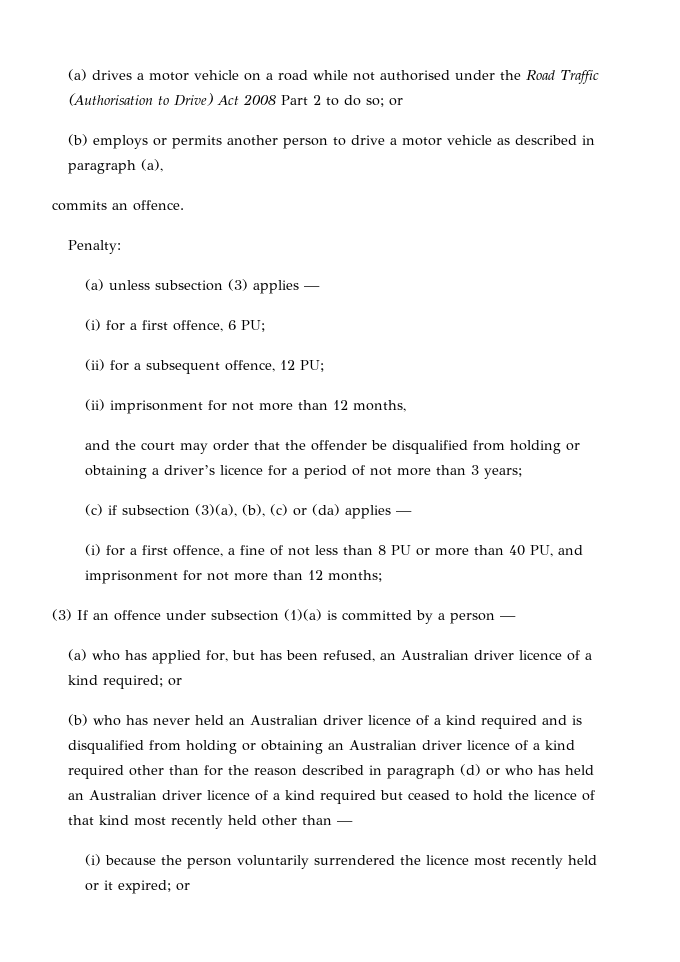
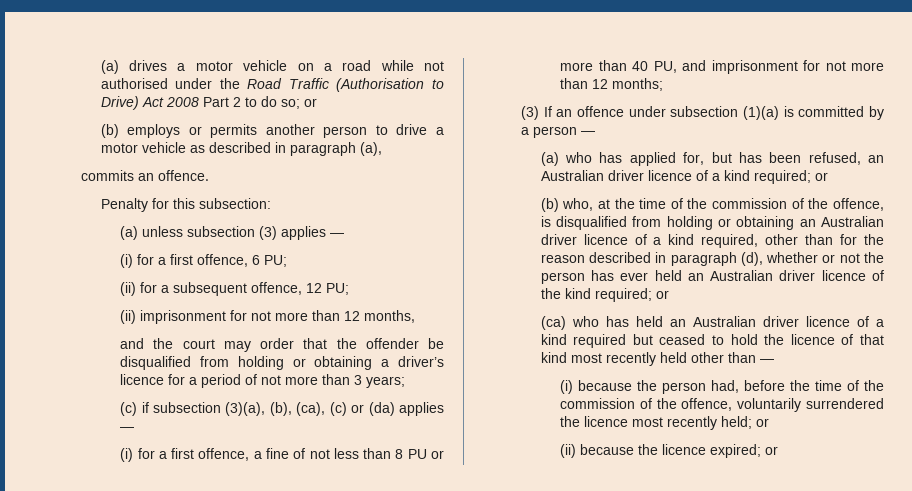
- Penalty:
+ Penalty for this subsection:
- (c) if subsection (3)(a), (b), (c) or (da) applies —
+ (c) if subsection (3)(a), (b), (ca), (c) or (da) applies —
- (b) who has never held an Australian driver licence of a kind required and is disqualified from holding or obtaining an Australian driver licence of a kind required other than for the reason described in paragraph (d) or who has held an Australian driver licence of a kind required but ceased to hold the licence of that kind most recently held other than —
+ (b) who, at the time of the commission of the offence, is disqualified from holding or obtaining an Australian driver licence of a kind required, other than for the reason described in paragraph (d), whether or not the person has ever held an Australian driver licence of the kind required; or
+ (ca) who has held an Australian driver licence of a kind required but ceased to hold the licence of that kind most recently held other than —
- (i) because the person voluntarily surrendered the licence most recently held or it expired; or
+ (i) because the person had, before the time of the commission of the offence, voluntarily surrendered the licence most recently held; or
+ (ii) because the licence expired; or

